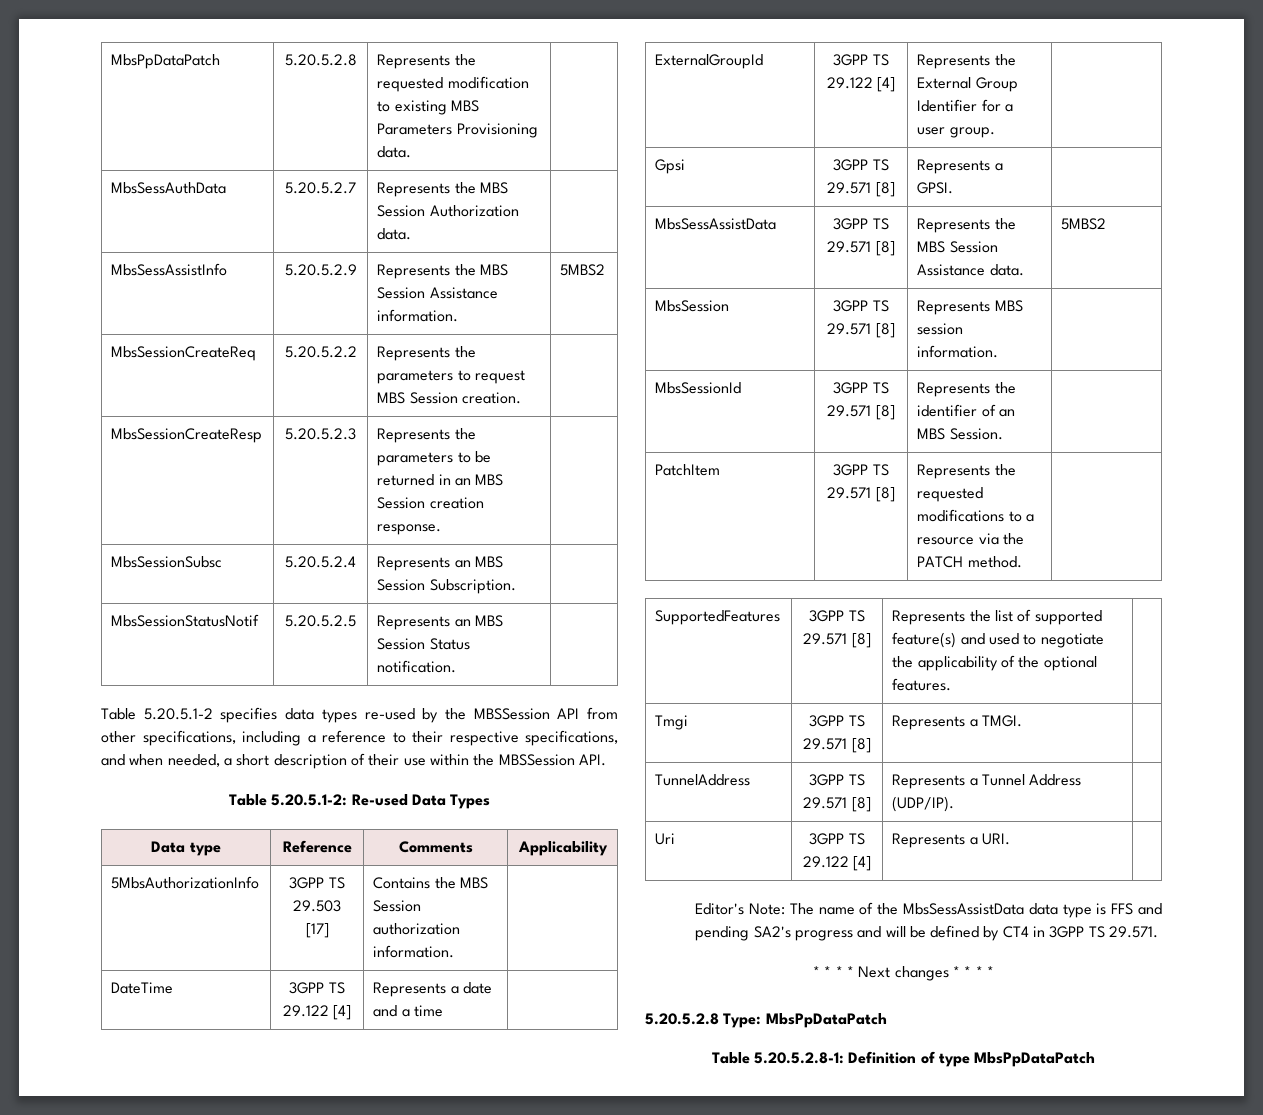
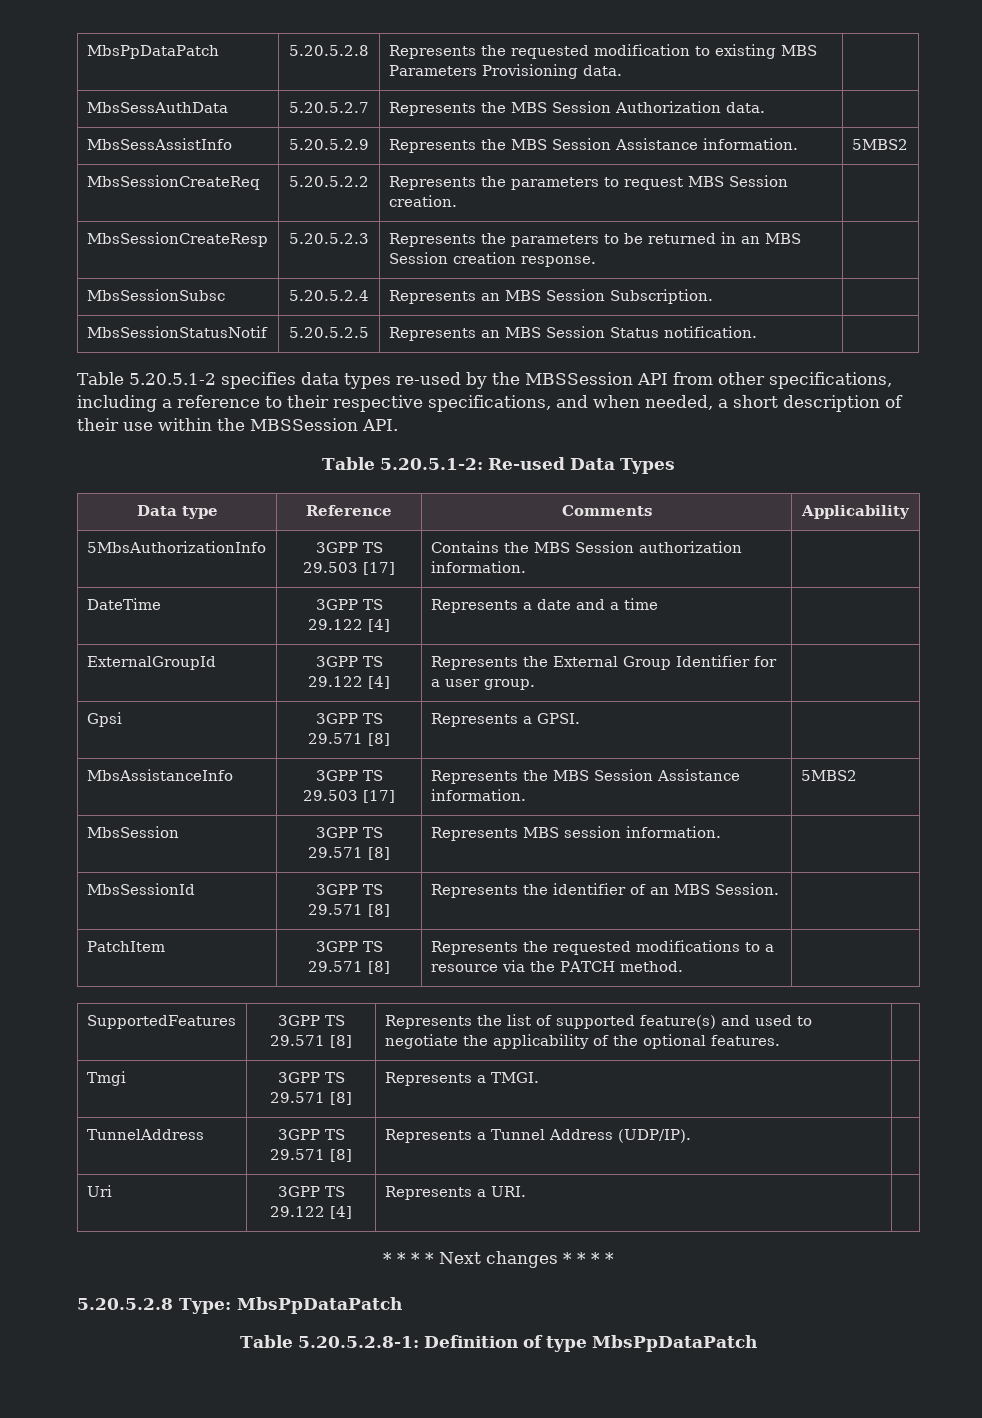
- MbsSessAssistData | 3GPP TS 29.571 [8] | Represents the MBS Session Assistance data. | 5MBS2
+ MbsAssistanceInfo | 3GPP TS 29.503 [17] | Represents the MBS Session Assistance information. | 5MBS2
- Editor's Note: The name of the MbsSessAssistData data type is FFS and pending SA2's progress and will be defined by CT4 in 3GPP TS 29.571.

